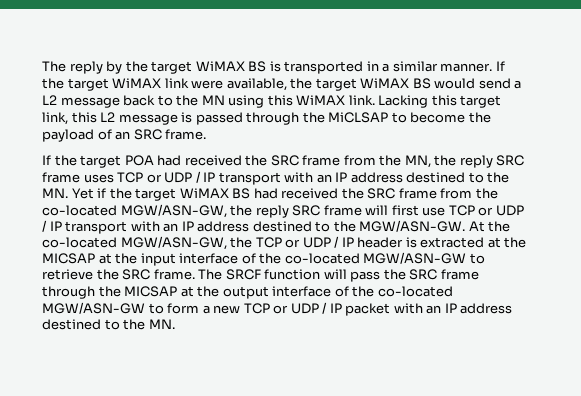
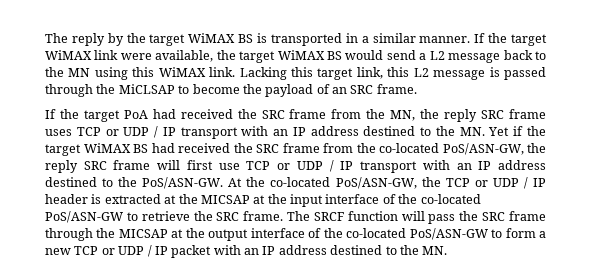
- If the target POA had received the SRC frame from the MN, the reply SRC frame uses TCP or UDP / IP transport with an IP address destined to the MN. Yet if the target WiMAX BS had received the SRC frame from the co-located MGW/ASN-GW, the reply SRC frame will first use TCP or UDP / IP transport with an IP address destined to the MGW/ASN-GW.
+ If the target PoA had received the SRC frame from the MN, the reply SRC frame uses TCP or UDP / IP transport with an IP address destined to the MN. Yet if the target WiMAX BS had received the SRC frame from the co-located PoS/ASN-GW, the reply SRC frame will first use TCP or UDP / IP transport with an IP address destined to the PoS/ASN-GW.
- At the co-located MGW/ASN-GW, the TCP or UDP / IP header is extracted at the MICSAP at the input interface of the co-located MGW/ASN-GW to retrieve the SRC frame.
+ At the co-located PoS/ASN-GW, the TCP or UDP / IP header is extracted at the MICSAP at the input interface of the co-located PoS/ASN-GW to retrieve the SRC frame.
- The SRCF function will pass the SRC frame through the MICSAP at the output interface of the co-located MGW/ASN-GW to form a new TCP or UDP / IP packet with an IP address destined to the MN.
+ The SRCF function will pass the SRC frame through the MICSAP at the output interface of the co-located PoS/ASN-GW to form a new TCP or UDP / IP packet with an IP address destined to the MN.

